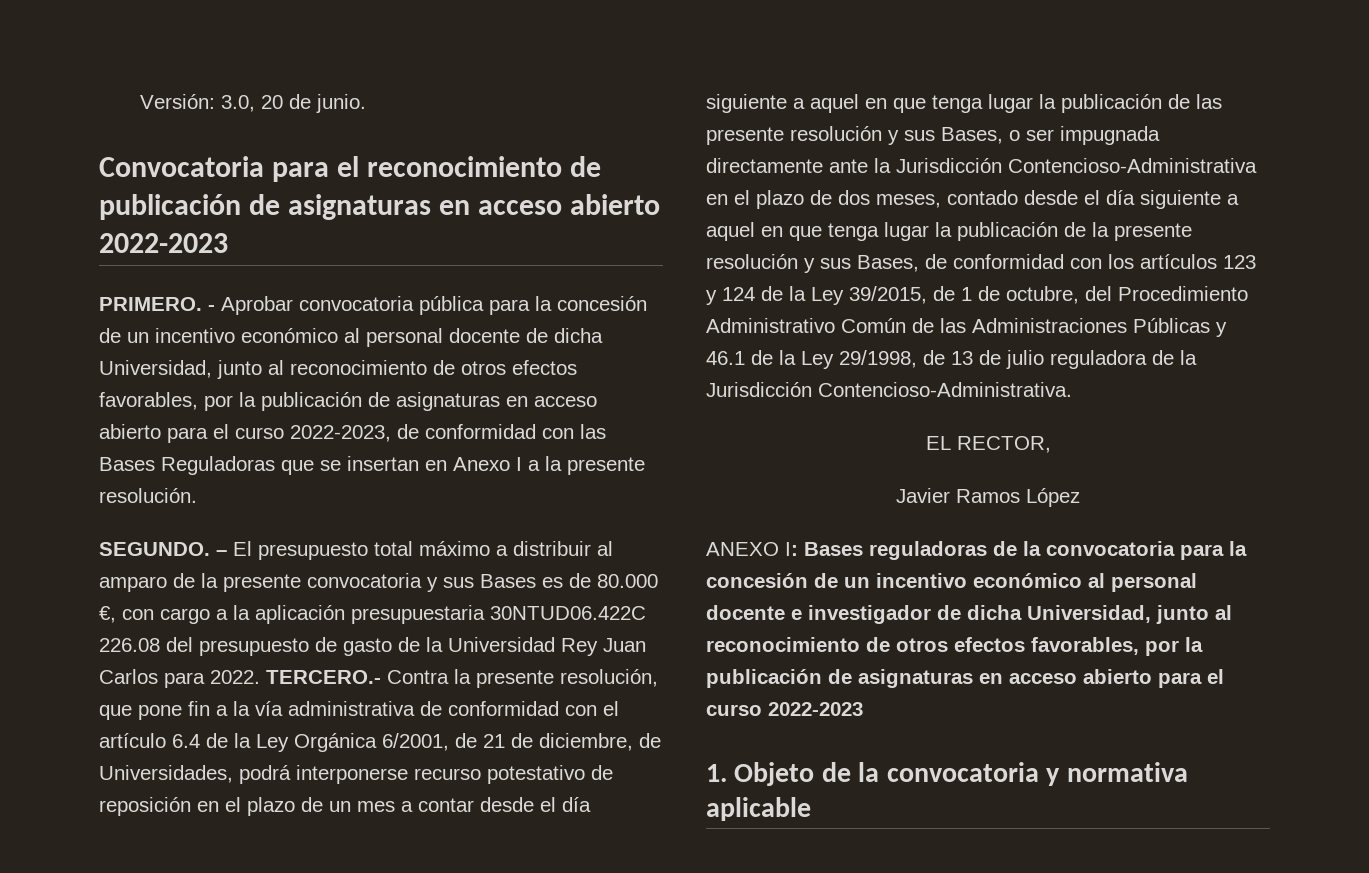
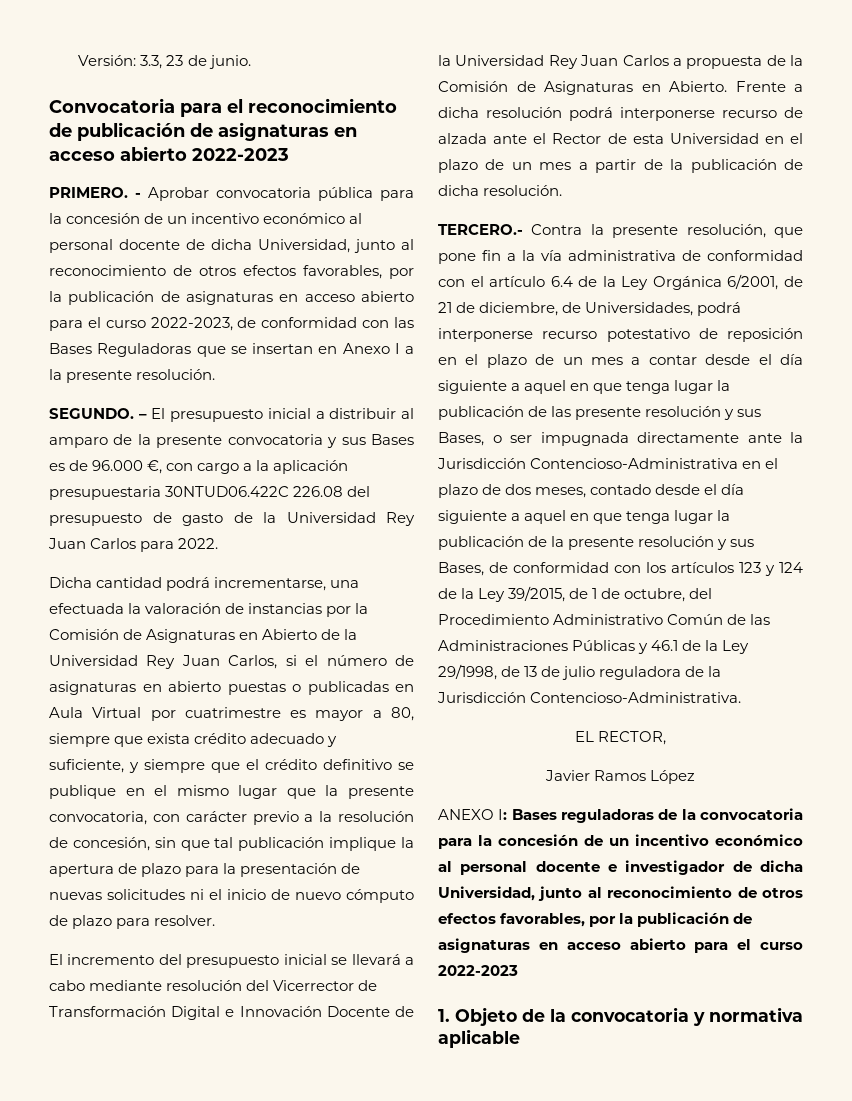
- Versión: 3.0, 20 de junio.
+ Versión: 3.3, 23 de junio.
- – El presupuesto total máximo a distribuir al amparo de la presente convocatoria y sus Bases es de 80.000 €, con cargo a la aplicación presupuestaria 30NTUD06.422C 226.08 del presupuesto de gasto de la Universidad Rey Juan Carlos para 2022. TERCERO.- Contra la presente resolución, que pone fin a la vía administrativa de conformidad con el artículo 6.4 de la Ley Orgánica 6/2001, de 21 de diciembre, de Universidades, podrá interponerse recurso potestativo de reposición en el plazo de un mes a contar desde el día siguiente a aquel en que tenga lugar la publicación de las presente resolución y sus Bases, o ser impugnada directamente ante la Jurisdicción Contencioso-Administrativa en el plazo de dos meses, contado desde el día siguiente a aquel en que tenga lugar la publicación de la presente resolución y sus Bases, de conformidad con los artículos 123 y 124 de la Ley 39/2015, de 1 de octubre, del Procedimiento Administrativo Común de las Administraciones Públicas y 46.1 de la Ley 29/1998, de 13 de julio reguladora de la Jurisdicción Contencioso-Administrativa.
+ – El presupuesto inicial a distribuir al amparo de la presente convocatoria y sus Bases es de 96.000 €, con cargo a la aplicación presupuestaria 30NTUD06.422C 226.08 del presupuesto de gasto de la Universidad Rey Juan Carlos para 2022.
+ Dicha cantidad podrá incrementarse, una efectuada la valoración de instancias por la Comisión de Asignaturas en Abierto de la Universidad Rey Juan Carlos, si el número de asignaturas en abierto puestas o publicadas en Aula Virtual por cuatrimestre es mayor a 80, siempre que exista crédito adecuado y suficiente, y siempre que el crédito definitivo se publique en el mismo lugar que la presente convocatoria, con carácter previo a la resolución de concesión, sin que tal publicación implique la apertura de plazo para la presentación de nuevas solicitudes ni el inicio de nuevo cómputo de plazo para resolver.
+ El incremento del presupuesto inicial se llevará a cabo mediante resolución del Vicerrector de Transformación Digital e Innovación Docente de la Universidad Rey Juan Carlos a propuesta de la Comisión de Asignaturas en Abierto. Frente a dicha resolución podrá interponerse recurso de alzada ante el Rector de esta Universidad en el plazo de un mes a partir de la publicación de dicha resolución.
+ TERCERO.- Contra la presente resolución, que pone fin a la vía administrativa de conformidad con el artículo 6.4 de la Ley Orgánica 6/2001, de 21 de diciembre, de Universidades, podrá interponerse recurso potestativo de reposición en el plazo de un mes a contar desde el día siguiente a aquel en que tenga lugar la publicación de las presente resolución y sus Bases, o ser impugnada directamente ante la Jurisdicción Contencioso-Administrativa en el plazo de dos meses, contado desde el día siguiente a aquel en que tenga lugar la publicación de la presente resolución y sus Bases, de conformidad con los artículos 123 y 124 de la Ley 39/2015, de 1 de octubre, del Procedimiento Administrativo Común de las Administraciones Públicas y 46.1 de la Ley 29/1998, de 13 de julio reguladora de la Jurisdicción Contencioso-Administrativa.

